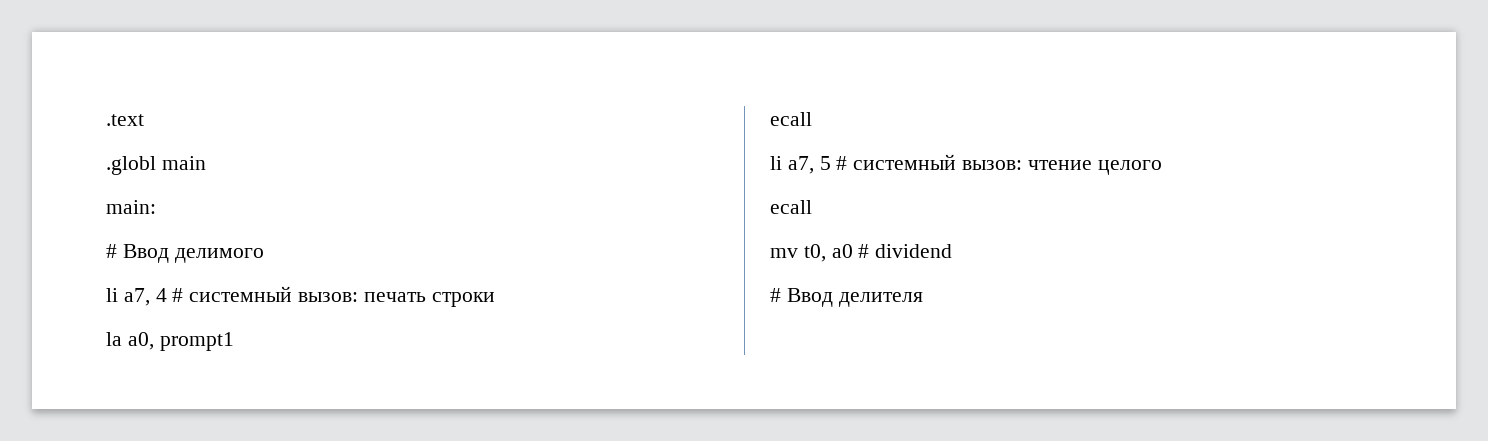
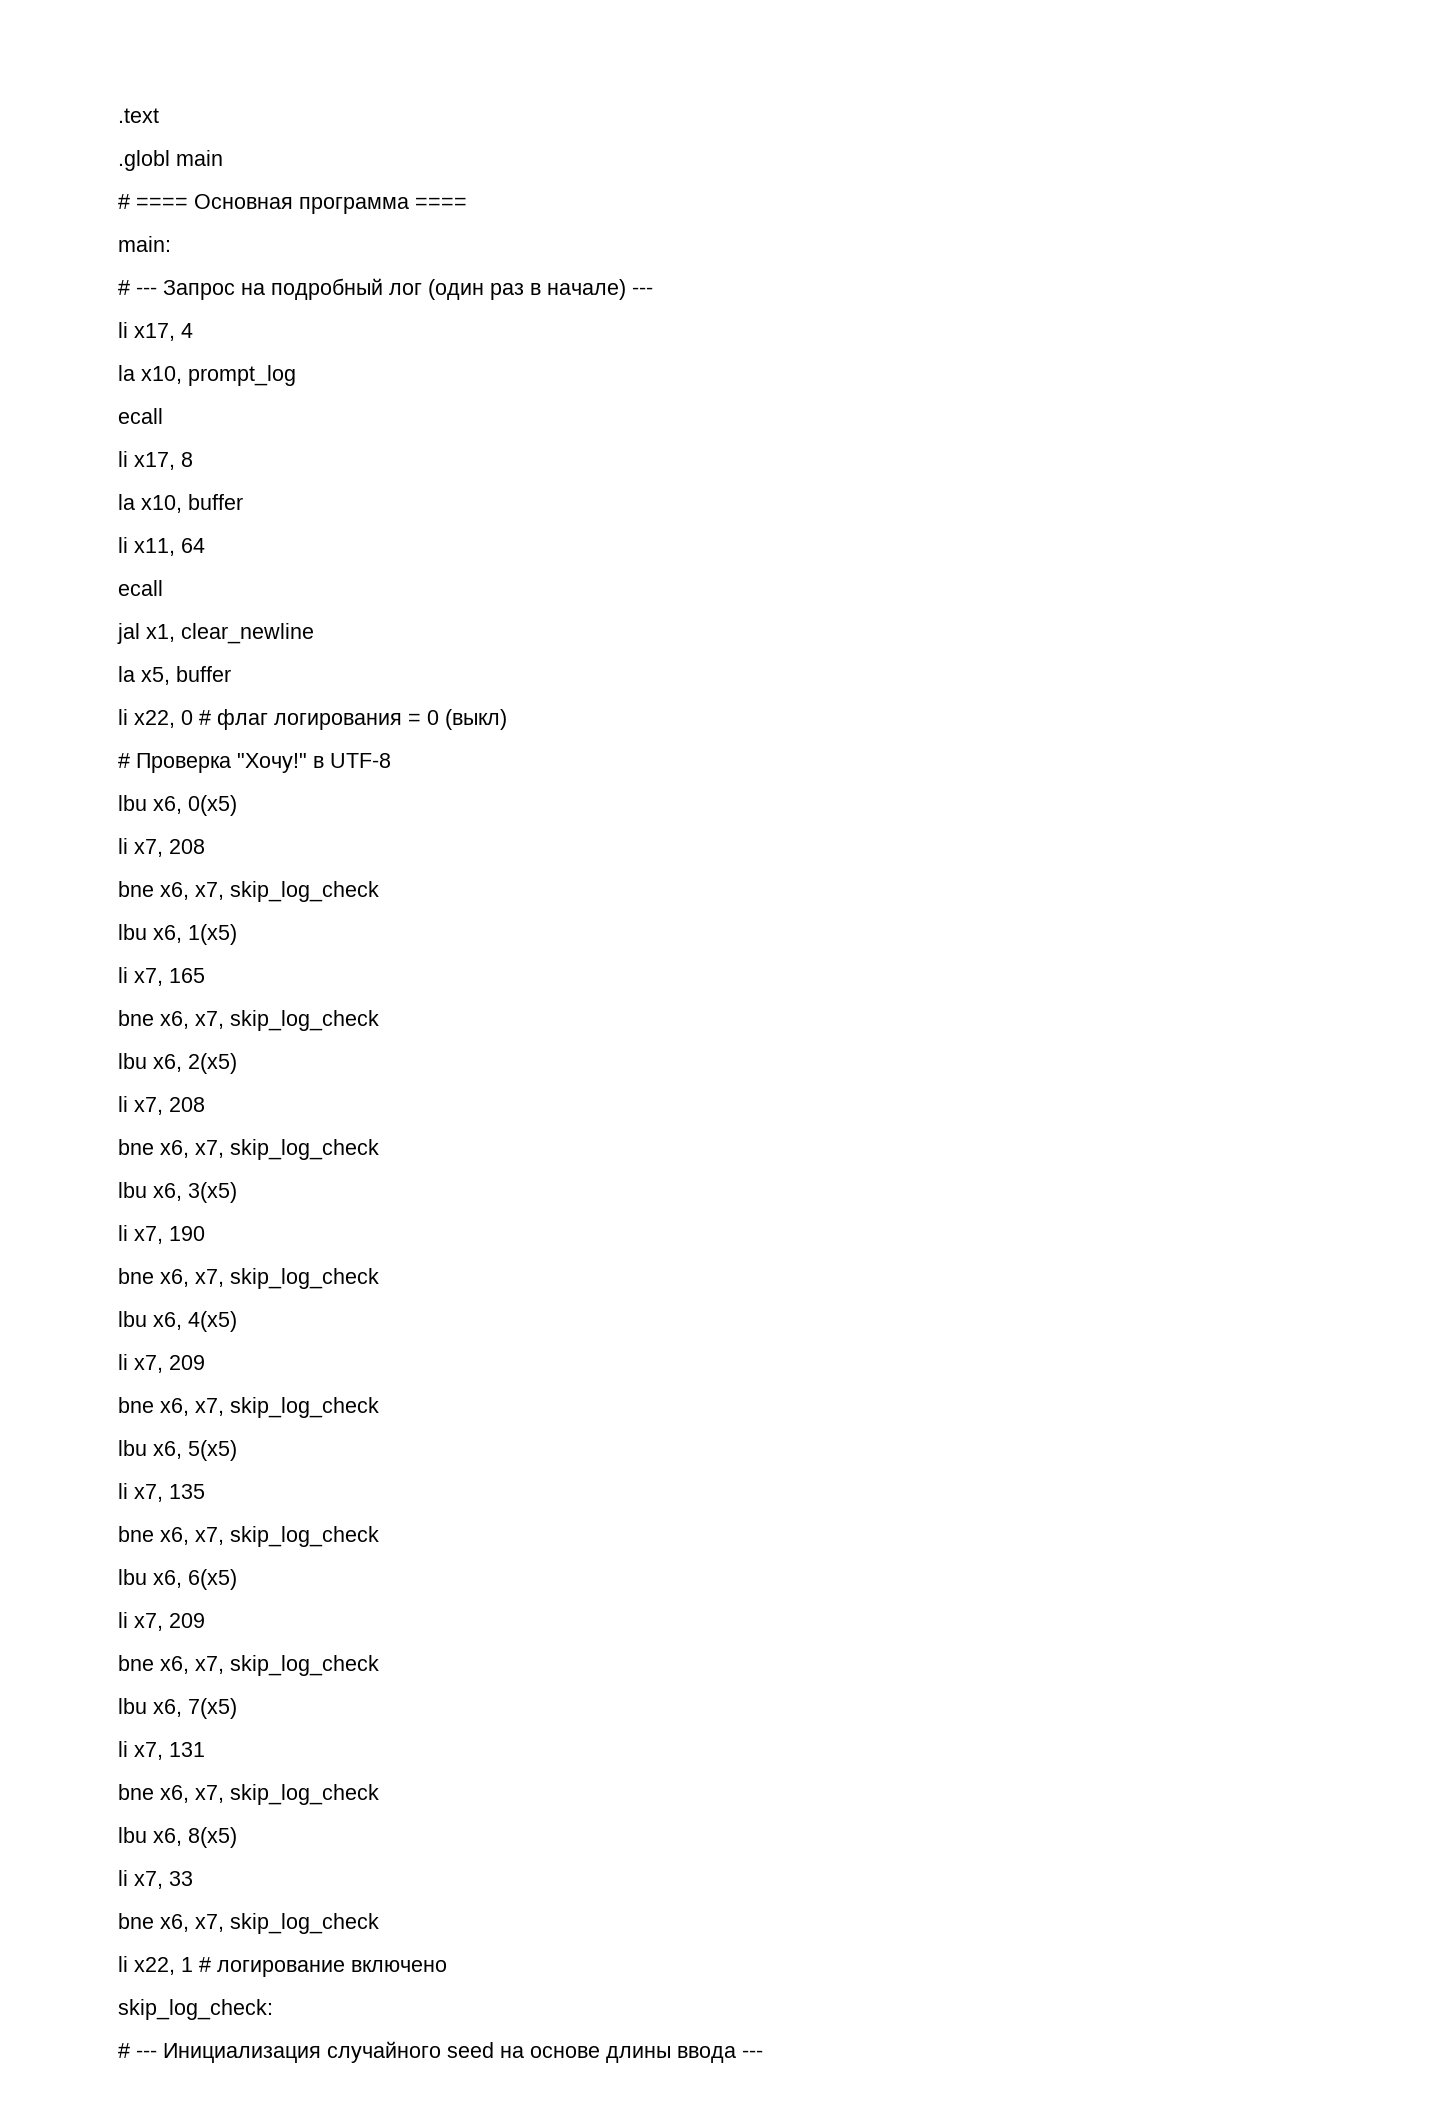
+ # ==== Основная программа ====
  main:
- # Ввод делимого
- li a7, 4 # системный вызов: печать строки
- la a0, prompt1
+ # --- Запрос на подробный лог (один раз в начале) ---
+ li x17, 4
+ la x10, prompt_log
- li a7, 5 # системный вызов: чтение целого
+ li x17, 8
+ la x10, buffer
+ li x11, 64
  ecall
- mv t0, a0 # dividend
- # Ввод делителя
+ jal x1, clear_newline
+ la x5, buffer
+ li x22, 0 # флаг логирования = 0 (выкл)
+ # Проверка "Хочу!" в UTF-8
+ lbu x6, 0(x5)
+ li x7, 208
+ bne x6, x7, skip_log_check
+ lbu x6, 1(x5)
+ li x7, 165
+ bne x6, x7, skip_log_check
+ lbu x6, 2(x5)
+ li x7, 208
+ bne x6, x7, skip_log_check
+ lbu x6, 3(x5)
+ li x7, 190
+ bne x6, x7, skip_log_check
+ lbu x6, 4(x5)
+ li x7, 209
+ bne x6, x7, skip_log_check
+ lbu x6, 5(x5)
+ li x7, 135
+ bne x6, x7, skip_log_check
+ lbu x6, 6(x5)
+ li x7, 209
+ bne x6, x7, skip_log_check
+ lbu x6, 7(x5)
+ li x7, 131
+ bne x6, x7, skip_log_check
+ lbu x6, 8(x5)
+ li x7, 33
+ bne x6, x7, skip_log_check
+ li x22, 1 # логирование включено
+ skip_log_check:
+ # --- Инициализация случайного seed на основе длины ввода ---

